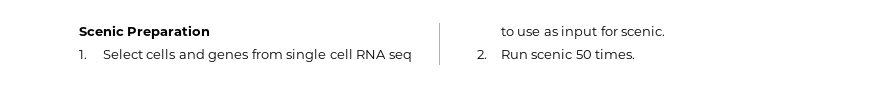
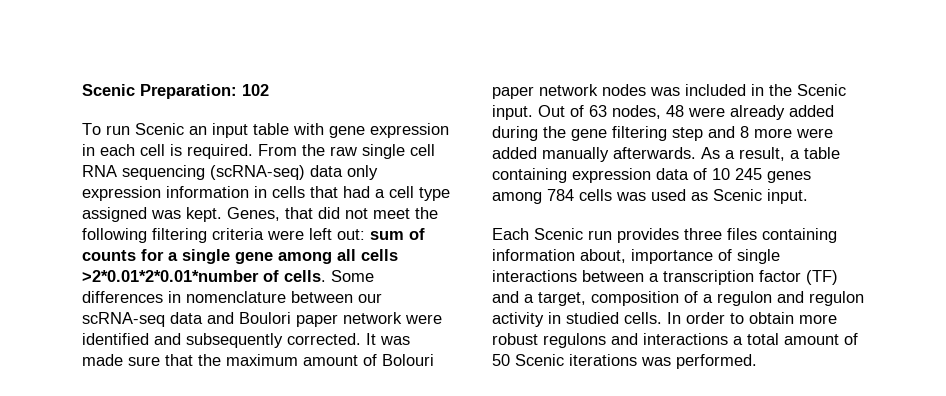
- Scenic Preparation
- 1. Select cells and genes from single cell RNA seq to use as input for scenic.
- 2. Run scenic 50 times.
+ Scenic Preparation: 102
+ To run Scenic an input table with gene expression in each cell is required. From the raw single cell RNA sequencing (scRNA-seq) data only expression information in cells that had a cell type assigned was kept. Genes, that did not meet the following filtering criteria were left out: sum of counts for a single gene among all cells >2*0.01*2*0.01*number of cells. Some differences in nomenclature between our scRNA-seq data and Boulori paper network were identified and subsequently corrected. It was made sure that the maximum amount of Bolouri paper network nodes was included in the Scenic input. Out of 63 nodes, 48 were already added during the gene filtering step and 8 more were added manually afterwards. As a result, a table containing expression data of 10 245 genes among 784 cells was used as Scenic input.
+ Each Scenic run provides three files containing information about, importance of single interactions between a transcription factor (TF) and a target, composition of a regulon and regulon activity in studied cells. In order to obtain more robust regulons and interactions a total amount of 50 Scenic iterations was performed.

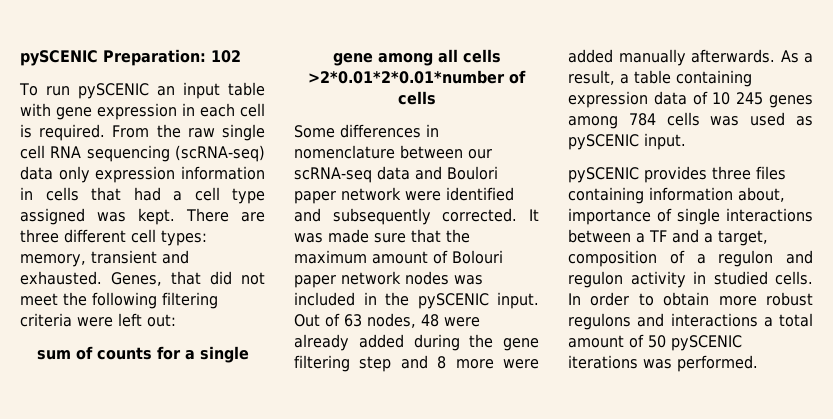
- Scenic Preparation: 102
+ pySCENIC Preparation: 102
- To run Scenic an input table with gene expression in each cell is required.
+ To run pySCENIC an input table with gene expression in each cell is required.
+ There are three different cell types: memory, transient and exhausted.
- Genes, that did not meet the following filtering criteria were left out: sum of counts for a single gene among all cells >2*0.01*2*0.01*number of cells. Some differences in nomenclature between our scRNA-seq data and Boulori paper network were identified and subsequently corrected.
+ Genes, that did not meet the following filtering criteria were left out:
+ sum of counts for a single gene among all cells >2*0.01*2*0.01*number of cells
+ Some differences in nomenclature between our scRNA-seq data and Boulori paper network were identified and subsequently corrected.
- It was made sure that the maximum amount of Bolouri paper network nodes was included in the Scenic input.
+ It was made sure that the maximum amount of Bolouri paper network nodes was included in the pySCENIC input.
- As a result, a table containing expression data of 10 245 genes among 784 cells was used as Scenic input.
+ As a result, a table containing expression data of 10 245 genes among 784 cells was used as pySCENIC input.
- Each Scenic run provides three files containing information about, importance of single interactions between a transcription factor (TF) and a target, composition of a regulon and regulon activity in studied cells.
+ pySCENIC provides three files containing information about, importance of single interactions between a TF and a target, composition of a regulon and regulon activity in studied cells.
- In order to obtain more robust regulons and interactions a total amount of 50 Scenic iterations was performed.
+ In order to obtain more robust regulons and interactions a total amount of 50 pySCENIC iterations was performed.

